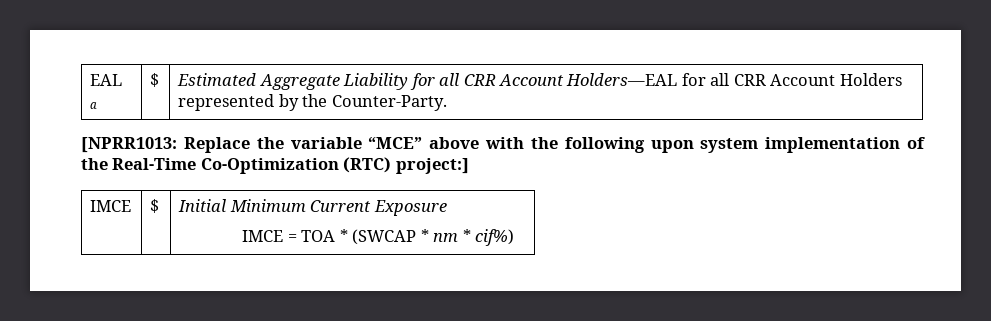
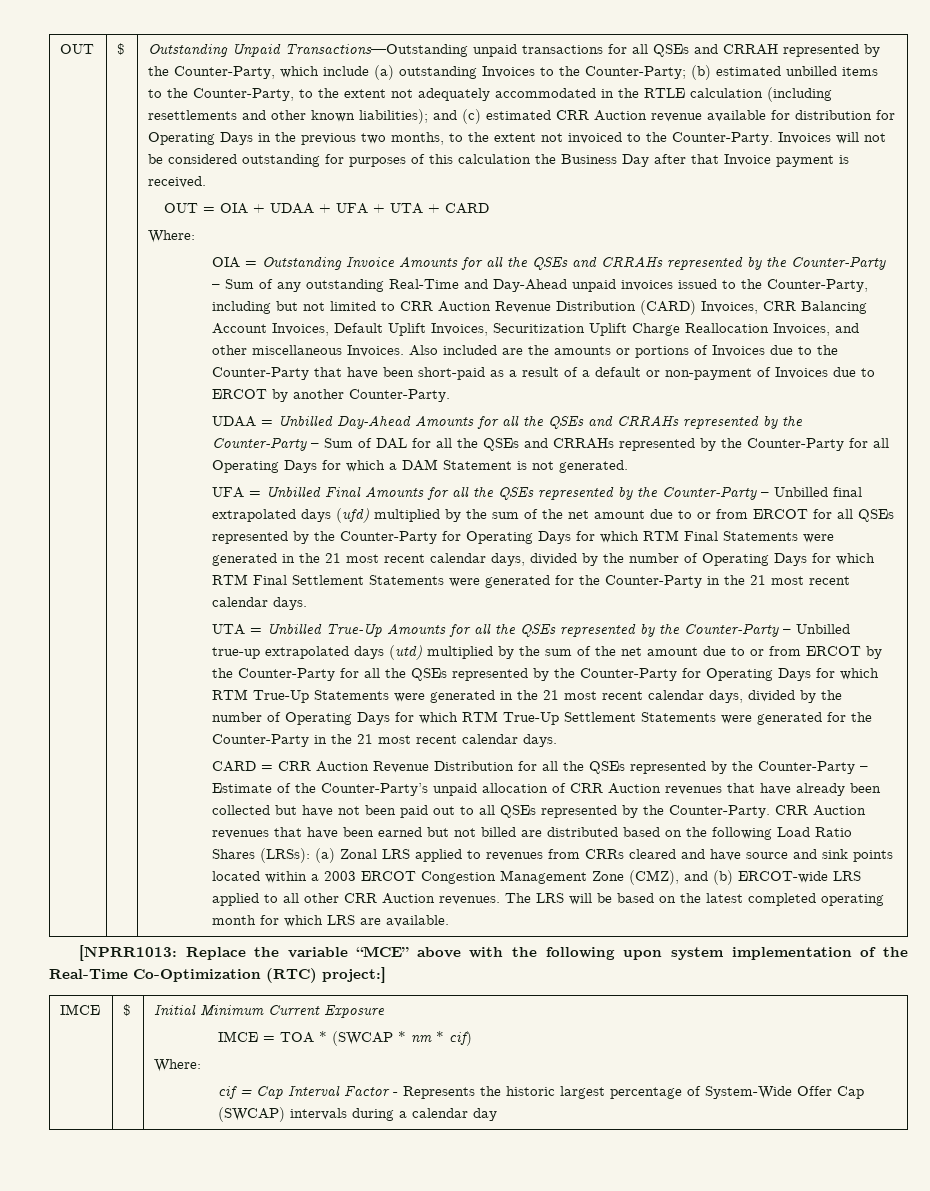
- EAL a | $ | Estimated Aggregate Liability for all CRR Account Holders—EAL for all CRR Account Holders represented by the Counter-Party.
+ OUT | $ | Outstanding Unpaid Transactions—Outstanding unpaid transactions for all QSEs and CRRAH represented by the Counter-Party, which include (a) outstanding Invoices to the Counter-Party; (b) estimated unbilled items to the Counter-Party, to the extent not adequately accommodated in the RTLE calculation (including resettlements and other known liabilities); and (c) estimated CRR Auction revenue available for distribution for Operating Days in the previous two months, to the extent not invoiced to the Counter-Party. Invoices will not be considered outstanding for purposes of this calculation the Business Day after that Invoice payment is received.
+ OUT = OIA + UDAA + UFA + UTA + CARD
+ Where:
+ OIA = Outstanding Invoice Amounts for all the QSEs and CRRAHs represented by the Counter-Party – Sum of any outstanding Real-Time and Day-Ahead unpaid invoices issued to the Counter-Party, including but not limited to CRR Auction Revenue Distribution (CARD) Invoices, CRR Balancing Account Invoices, Default Uplift Invoices, Securitization Uplift Charge Reallocation Invoices, and other miscellaneous Invoices. Also included are the amounts or portions of Invoices due to the Counter-Party that have been short-paid as a result of a default or non-payment of Invoices due to ERCOT by another Counter-Party.
+ UDAA = Unbilled Day-Ahead Amounts for all the QSEs and CRRAHs represented by the Counter-Party – Sum of DAL for all the QSEs and CRRAHs represented by the Counter-Party for all Operating Days for which a DAM Statement is not generated.
+ UFA = Unbilled Final Amounts for all the QSEs represented by the Counter-Party – Unbilled final extrapolated days (ufd) multiplied by the sum of the net amount due to or from ERCOT for all QSEs represented by the Counter-Party for Operating Days for which RTM Final Statements were generated in the 21 most recent calendar days, divided by the number of Operating Days for which RTM Final Settlement Statements were generated for the Counter-Party in the 21 most recent calendar days.
+ UTA = Unbilled True-Up Amounts for all the QSEs represented by the Counter-Party – Unbilled true-up extrapolated days (utd) multiplied by the sum of the net amount due to or from ERCOT by the Counter-Party for all the QSEs represented by the Counter-Party for Operating Days for which RTM True-Up Statements were generated in the 21 most recent calendar days, divided by the number of Operating Days for which RTM True-Up Settlement Statements were generated for the Counter-Party in the 21 most recent calendar days.
+ CARD = CRR Auction Revenue Distribution for all the QSEs represented by the Counter-Party – Estimate of the Counter-Party’s unpaid allocation of CRR Auction revenues that have already been collected but have not been paid out to all QSEs represented by the Counter-Party. CRR Auction revenues that have been earned but not billed are distributed based on the following Load Ratio Shares (LRSs): (a) Zonal LRS applied to revenues from CRRs cleared and have source and sink points located within a 2003 ERCOT Congestion Management Zone (CMZ), and (b) ERCOT-wide LRS applied to all other CRR Auction revenues. The LRS will be based on the latest completed operating month for which LRS are available.
  IMCE | $ | Initial Minimum Current Exposure
- IMCE = TOA * (SWCAP * nm * cif%)
+ IMCE = TOA * (SWCAP * nm * cif)
+ Where:
+ cif = Cap Interval Factor - Represents the historic largest percentage of System-Wide Offer Cap (SWCAP) intervals during a calendar day

